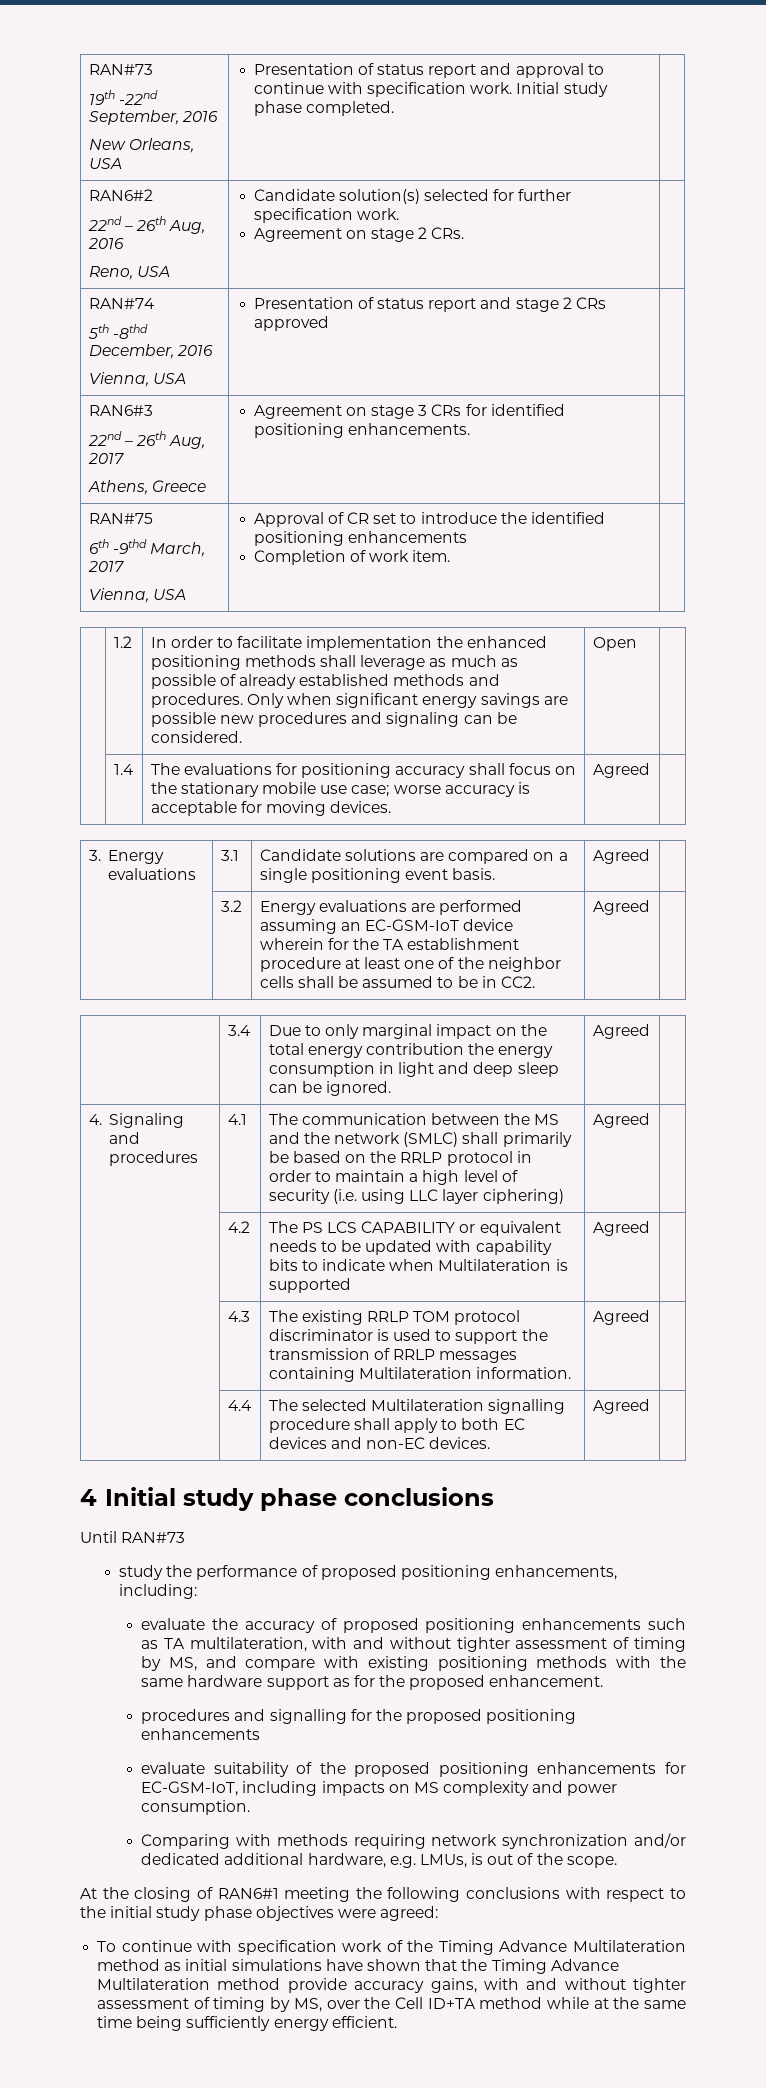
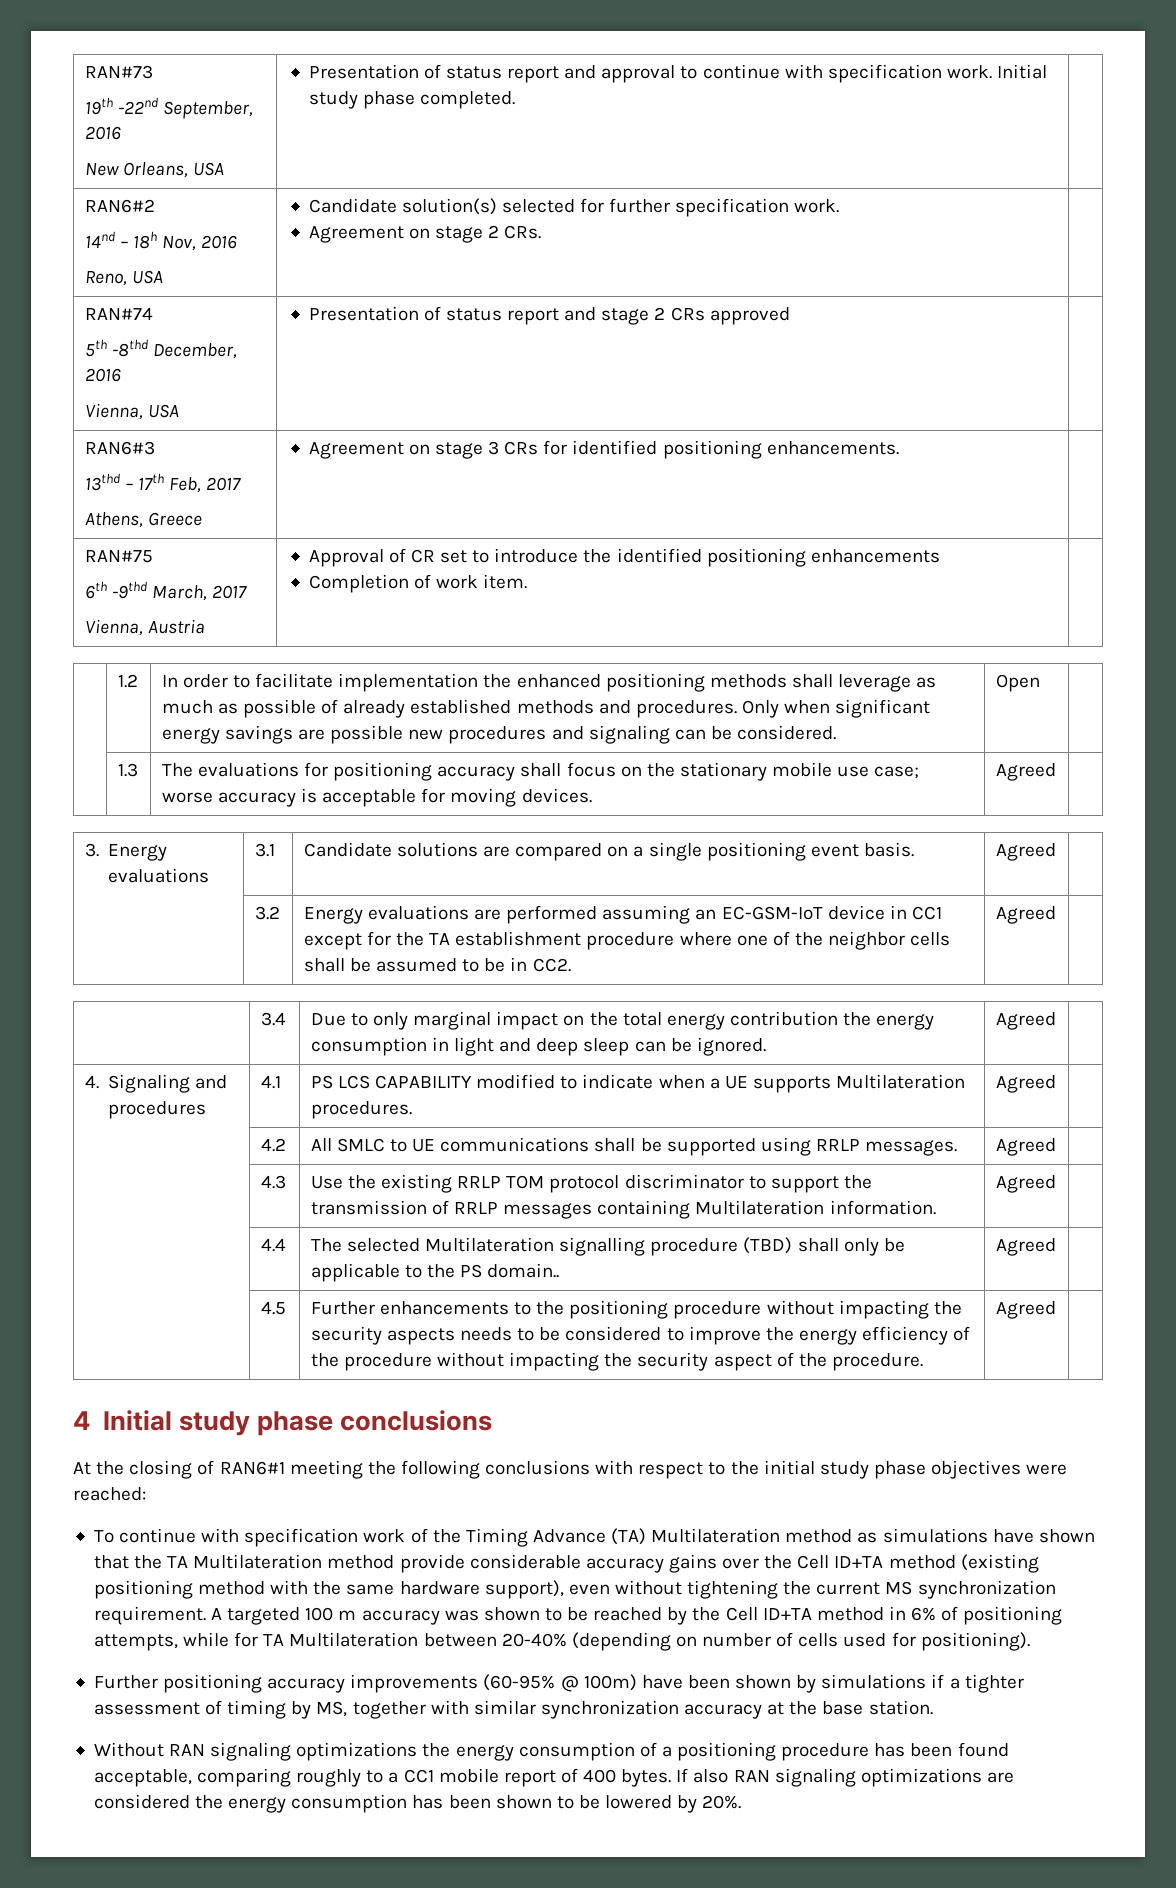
  RAN6#2
- 22nd – 26th Aug, 2016
+ 14nd – 18h Nov, 2016
  RAN6#3
- 22nd – 26th Aug, 2017
+ 13thd – 17th Feb, 2017
  RAN#75
  6th -9thd March, 2017
- Vienna, USA | Approval of CR set to introduce the identified positioning enhancements
+ Vienna, Austria | Approval of CR set to introduce the identified positioning enhancements
- | 1.4 | The evaluations for positioning accuracy shall focus on the stationary mobile use case; worse accuracy is acceptable for moving devices. | Agreed |
+ | 1.3 | The evaluations for positioning accuracy shall focus on the stationary mobile use case; worse accuracy is acceptable for moving devices. | Agreed |
- | 3.2 | Energy evaluations are performed assuming an EC-GSM-IoT device wherein for the TA establishment procedure at least one of the neighbor cells shall be assumed to be in CC2. | Agreed |
+ | 3.2 | Energy evaluations are performed assuming an EC-GSM-IoT device in CC1 except for the TA establishment procedure where one of the neighbor cells shall be assumed to be in CC2. | Agreed |
- 4. Signaling and procedures | 4.1 | The communication between the MS and the network (SMLC) shall primarily be based on the RRLP protocol in order to maintain a high level of security (i.e. using LLC layer ciphering) | Agreed |
- | 4.2 | The PS LCS CAPABILITY or equivalent needs to be updated with capability bits to indicate when Multilateration is supported | Agreed |
+ 4. Signaling and procedures | 4.1 | PS LCS CAPABILITY modified to indicate when a UE supports Multilateration procedures. | Agreed |
+ | 4.2 | All SMLC to UE communications shall be supported using RRLP messages. | Agreed |
- | 4.3 | The existing RRLP TOM protocol discriminator is used to support the transmission of RRLP messages containing Multilateration information. | Agreed |
+ | 4.3 | Use the existing RRLP TOM protocol discriminator to support the transmission of RRLP messages containing Multilateration information. | Agreed |
- | 4.4 | The selected Multilateration signalling procedure shall apply to both EC devices and non-EC devices. | Agreed |
+ | 4.4 | The selected Multilateration signalling procedure (TBD) shall only be applicable to the PS domain.. | Agreed |
+ | 4.5 | Further enhancements to the positioning procedure without impacting the security aspects needs to be considered to improve the energy efficiency of the procedure without impacting the security aspect of the procedure. | Agreed |
- Until RAN#73
- study the performance of proposed positioning enhancements, including:
- evaluate the accuracy of proposed positioning enhancements such as TA multilateration, with and without tighter assessment of timing by MS, and compare with existing positioning methods with the same hardware support as for the proposed enhancement.
- procedures and signalling for the proposed positioning enhancements
- evaluate suitability of the proposed positioning enhancements for EC-GSM-IoT, including impacts on MS complexity and power consumption.
- Comparing with methods requiring network synchronization and/or dedicated additional hardware, e.g. LMUs, is out of the scope.
- At the closing of RAN6#1 meeting the following conclusions with respect to the initial study phase objectives were agreed:
+ At the closing of RAN6#1 meeting the following conclusions with respect to the initial study phase objectives were reached:
- To continue with specification work of the Timing Advance Multilateration method as initial simulations have shown that the Timing Advance Multilateration method provide accuracy gains, with and without tighter assessment of timing by MS, over the Cell ID+TA method while at the same time being sufficiently energy efficient.
+ To continue with specification work of the Timing Advance (TA) Multilateration method as simulations have shown that the TA Multilateration method provide considerable accuracy gains over the Cell ID+TA method (existing positioning method with the same hardware support), even without tightening the current MS synchronization requirement. A targeted 100 m accuracy was shown to be reached by the Cell ID+TA method in 6% of positioning attempts, while for TA Multilateration between 20-40% (depending on number of cells used for positioning).
+ Further positioning accuracy improvements (60-95% @ 100m) have been shown by simulations if a tighter assessment of timing by MS, together with similar synchronization accuracy at the base station.
+ Without RAN signaling optimizations the energy consumption of a positioning procedure has been found acceptable, comparing roughly to a CC1 mobile report of 400 bytes. If also RAN signaling optimizations are considered the energy consumption has been shown to be lowered by 20%.

